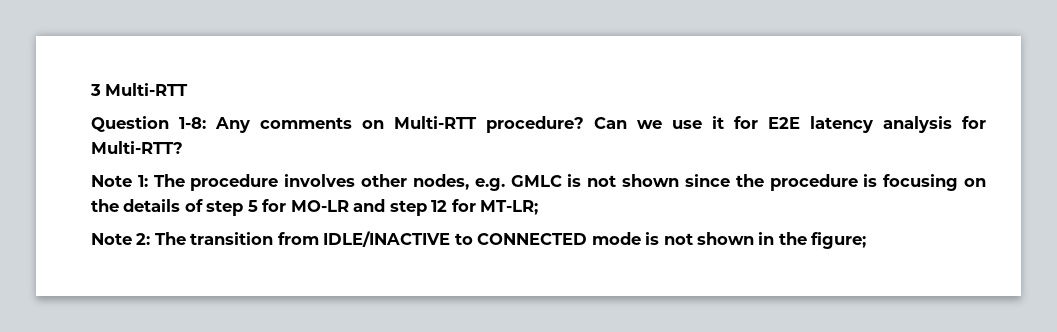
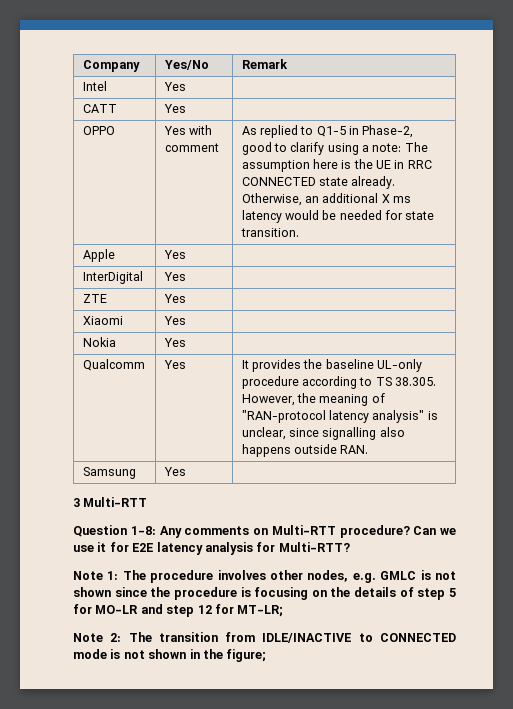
+ Company | Yes/No | Remark
+ Intel | Yes |
+ CATT | Yes |
+ OPPO | Yes with comment | As replied to Q1-5 in Phase-2, good to clarify using a note: The assumption here is the UE in RRC CONNECTED state already. Otherwise, an additional X ms latency would be needed for state transition.
+ Apple | Yes |
+ InterDigital | Yes |
+ ZTE | Yes |
+ Xiaomi | Yes |
+ Nokia | Yes |
+ Qualcomm | Yes | It provides the baseline UL-only procedure according to TS 38.305. However, the meaning of "RAN-protocol latency analysis" is unclear, since signalling also happens outside RAN.
+ Samsung | Yes |

